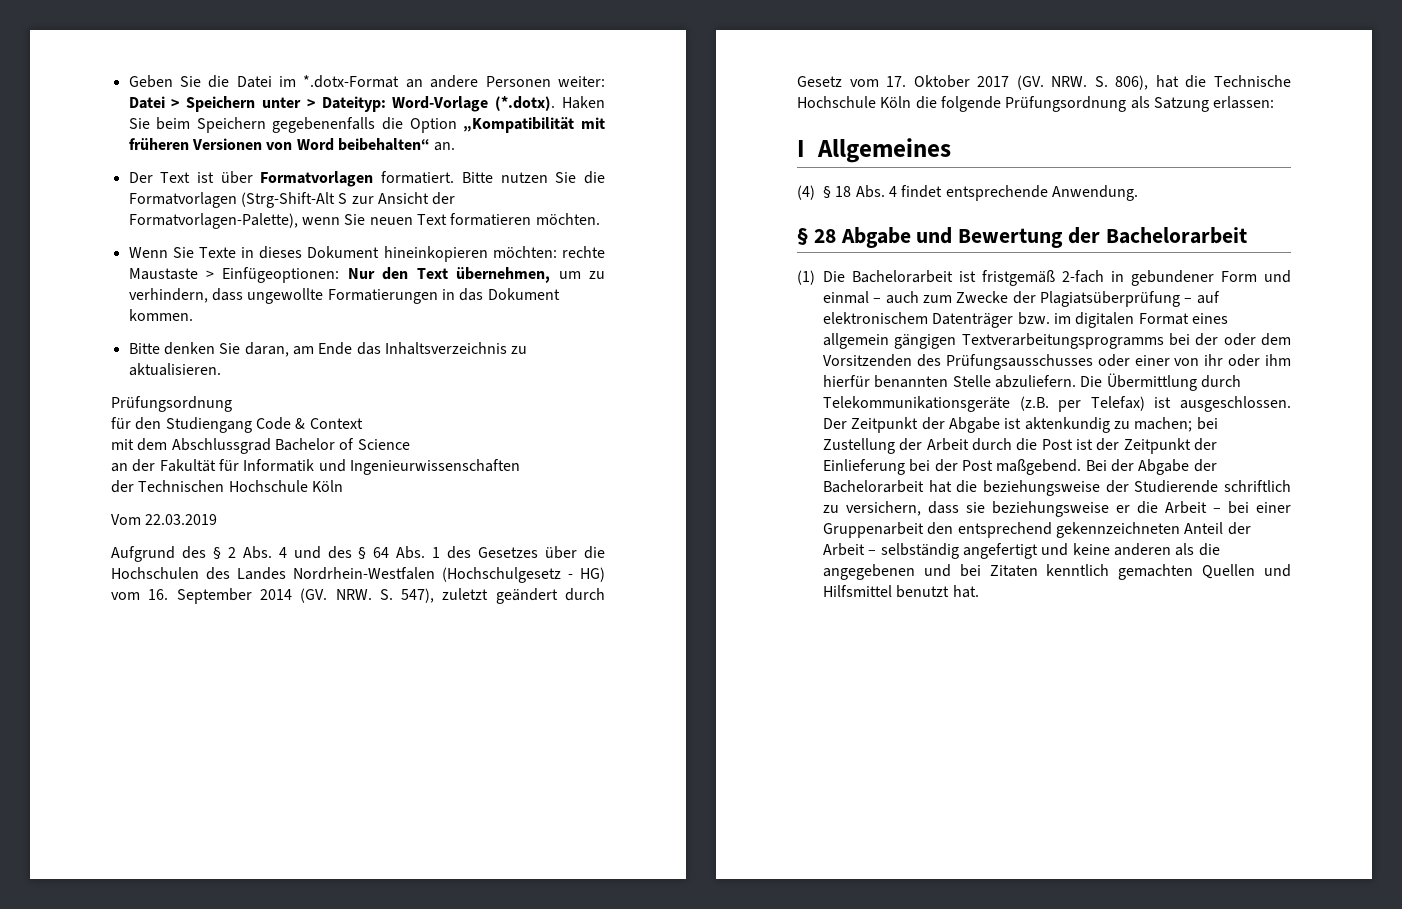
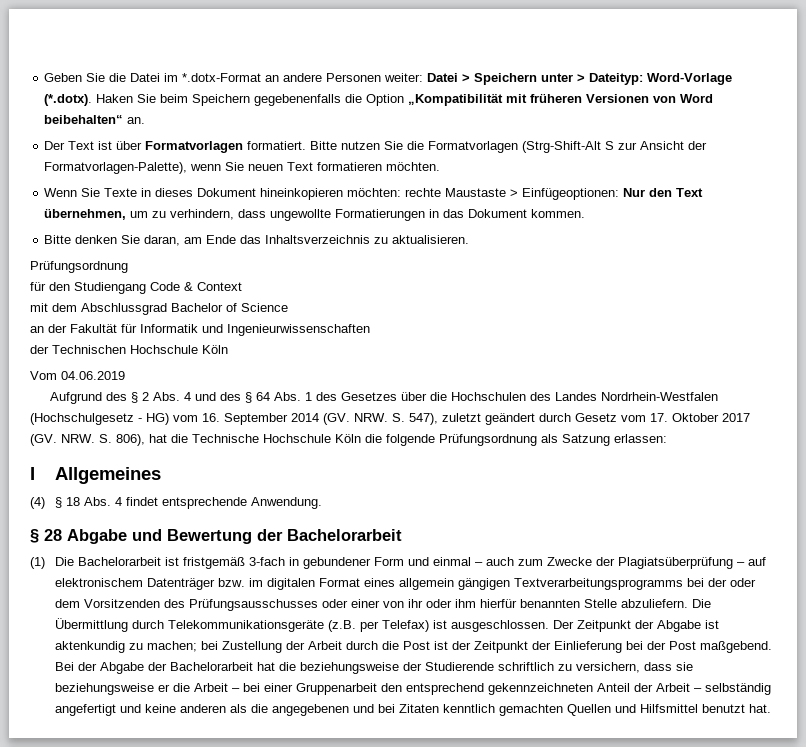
- Vom 22.03.2019
+ Vom 04.06.2019
- (1) Die Bachelorarbeit ist fristgemäß 2-fach in gebundener Form und einmal – auch zum Zwecke der Plagiatsüberprüfung – auf elektronischem Datenträger bzw. im digitalen Format eines allgemein gängigen Textverarbeitungsprogramms bei der oder dem Vorsitzenden des Prüfungsausschusses oder einer von ihr oder ihm hierfür benannten Stelle abzuliefern.
+ (1) Die Bachelorarbeit ist fristgemäß 3-fach in gebundener Form und einmal – auch zum Zwecke der Plagiatsüberprüfung – auf elektronischem Datenträger bzw. im digitalen Format eines allgemein gängigen Textverarbeitungsprogramms bei der oder dem Vorsitzenden des Prüfungsausschusses oder einer von ihr oder ihm hierfür benannten Stelle abzuliefern.

